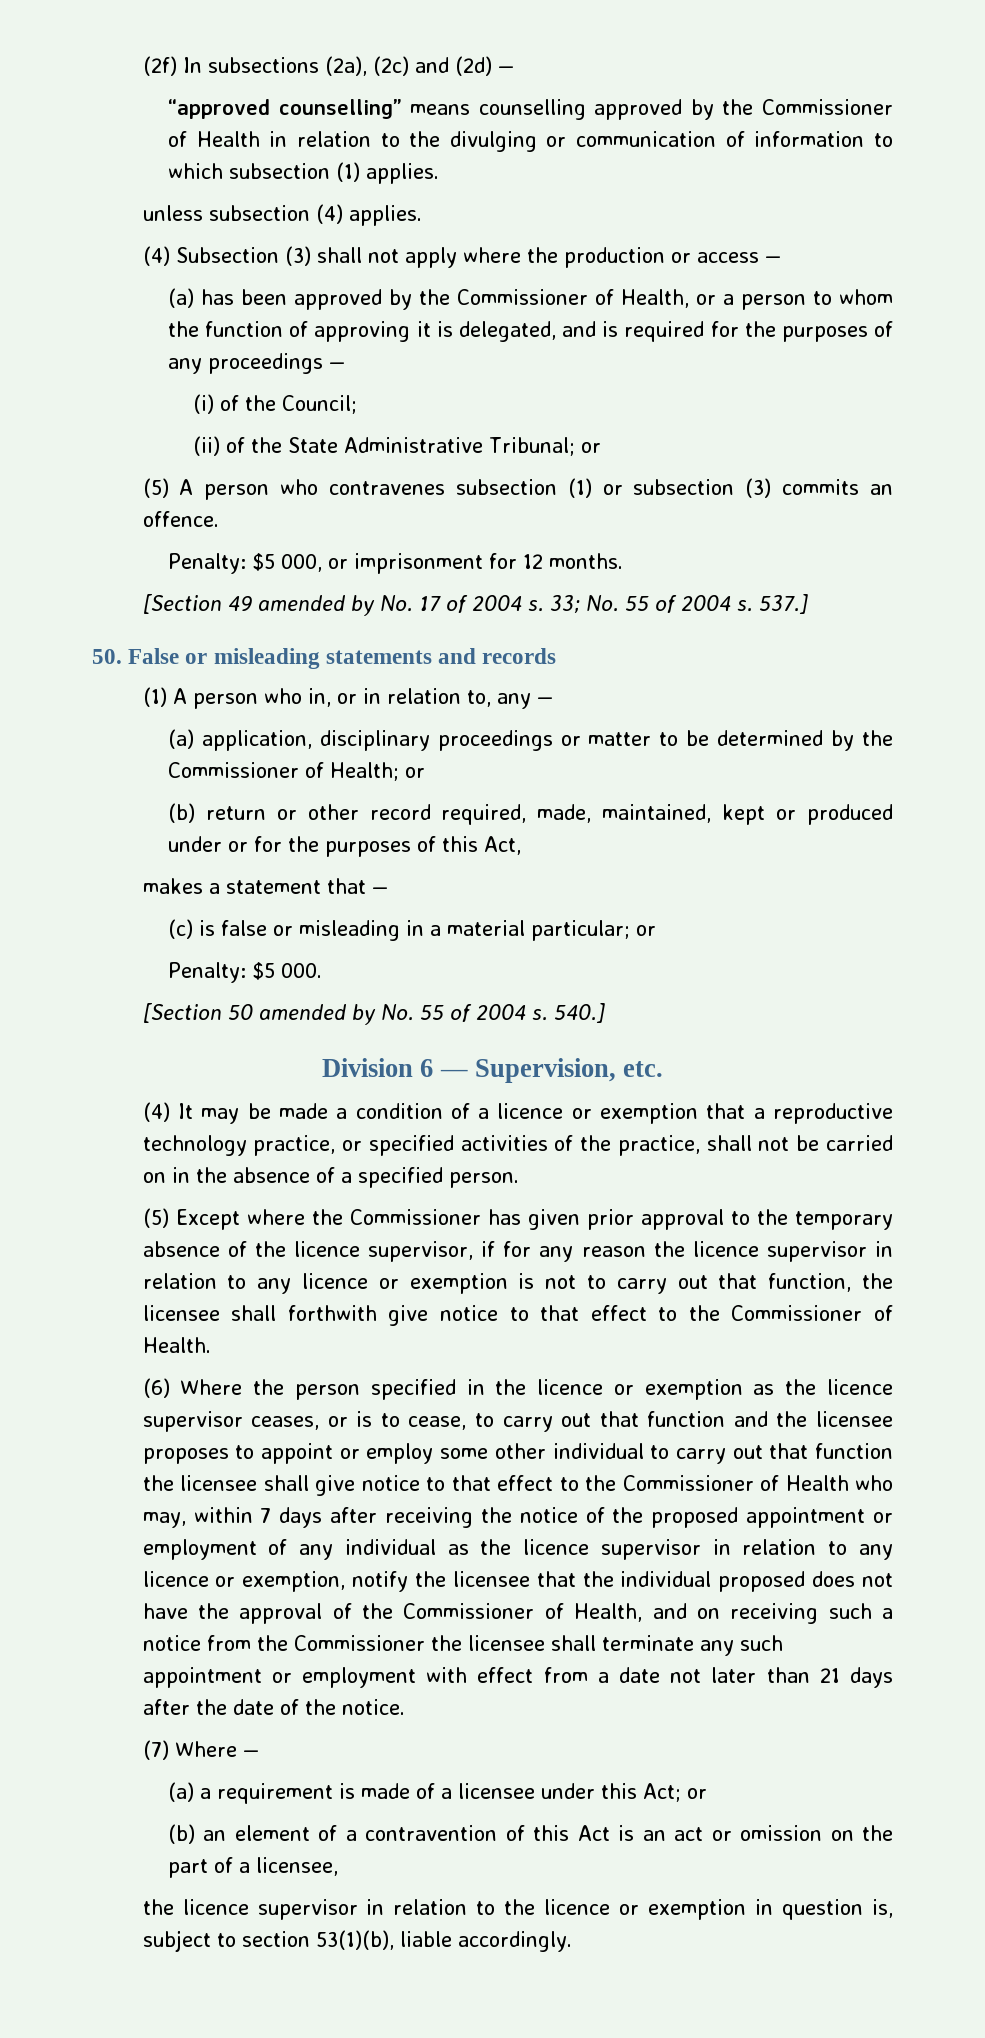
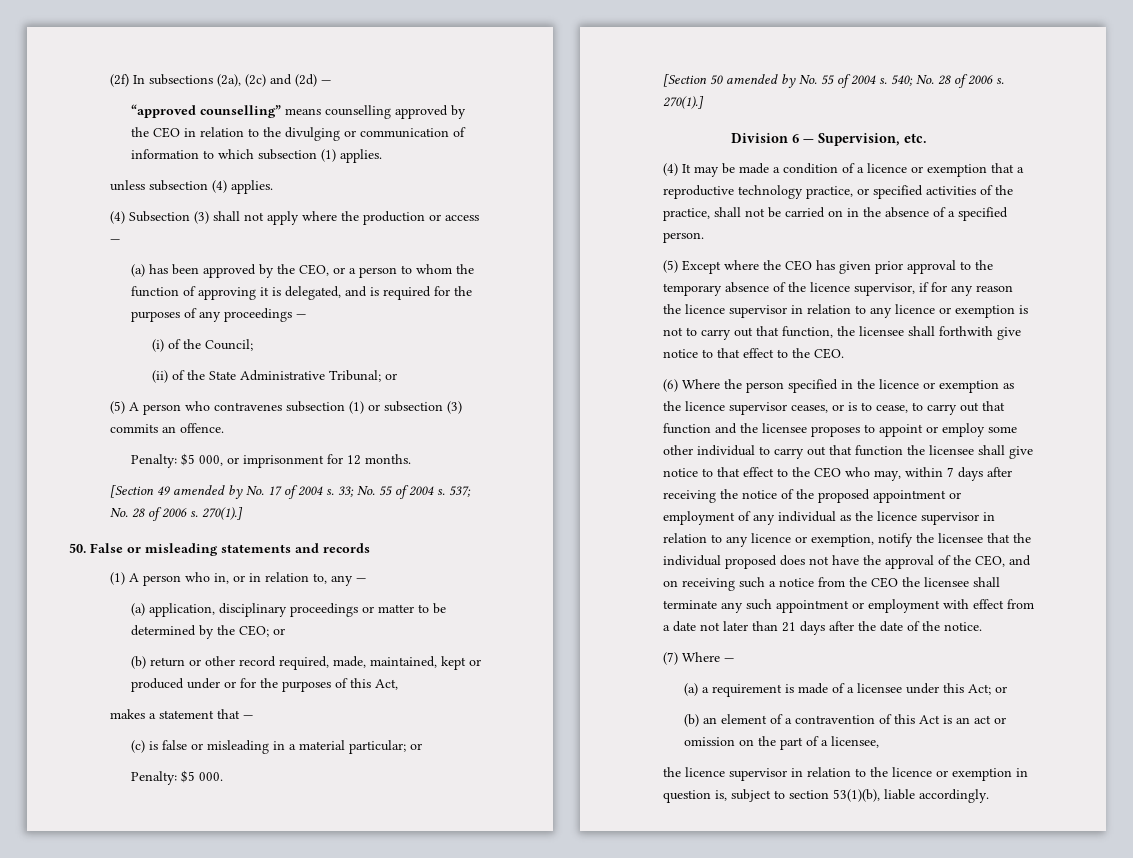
- “approved counselling” means counselling approved by the Commissioner of Health in relation to the divulging or communication of information to which subsection (1) applies.
+ “approved counselling” means counselling approved by the CEO in relation to the divulging or communication of information to which subsection (1) applies.
- (a) has been approved by the Commissioner of Health, or a person to whom the function of approving it is delegated, and is required for the purposes of any proceedings —
+ (a) has been approved by the CEO, or a person to whom the function of approving it is delegated, and is required for the purposes of any proceedings —
- 537.]
+ 537; No. 28 of 2006 s. 270(1).]
- (a) application, disciplinary proceedings or matter to be determined by the Commissioner of Health; or
+ (a) application, disciplinary proceedings or matter to be determined by the CEO; or
- 540.]
+ 540; No. 28 of 2006 s. 270(1).]
- (5) Except where the Commissioner has given prior approval to the temporary absence of the licence supervisor, if for any reason the licence supervisor in relation to any licence or exemption is not to carry out that function, the licensee shall forthwith give notice to that effect to the Commissioner of Health.
+ (5) Except where the CEO has given prior approval to the temporary absence of the licence supervisor, if for any reason the licence supervisor in relation to any licence or exemption is not to carry out that function, the licensee shall forthwith give notice to that effect to the CEO.
- (6) Where the person specified in the licence or exemption as the licence supervisor ceases, or is to cease, to carry out that function and the licensee proposes to appoint or employ some other individual to carry out that function the licensee shall give notice to that effect to the Commissioner of Health who may, within 7 days after receiving the notice of the proposed appointment or employment of any individual as the licence supervisor in relation to any licence or exemption, notify the licensee that the individual proposed does not have the approval of the Commissioner of Health, and on receiving such a notice from the Commissioner the licensee shall terminate any such appointment or employment with effect from a date not later than 21 days after the date of the notice.
+ (6) Where the person specified in the licence or exemption as the licence supervisor ceases, or is to cease, to carry out that function and the licensee proposes to appoint or employ some other individual to carry out that function the licensee shall give notice to that effect to the CEO who may, within 7 days after receiving the notice of the proposed appointment or employment of any individual as the licence supervisor in relation to any licence or exemption, notify the licensee that the individual proposed does not have the approval of the CEO, and on receiving such a notice from the CEO the licensee shall terminate any such appointment or employment with effect from a date not later than 21 days after the date of the notice.

